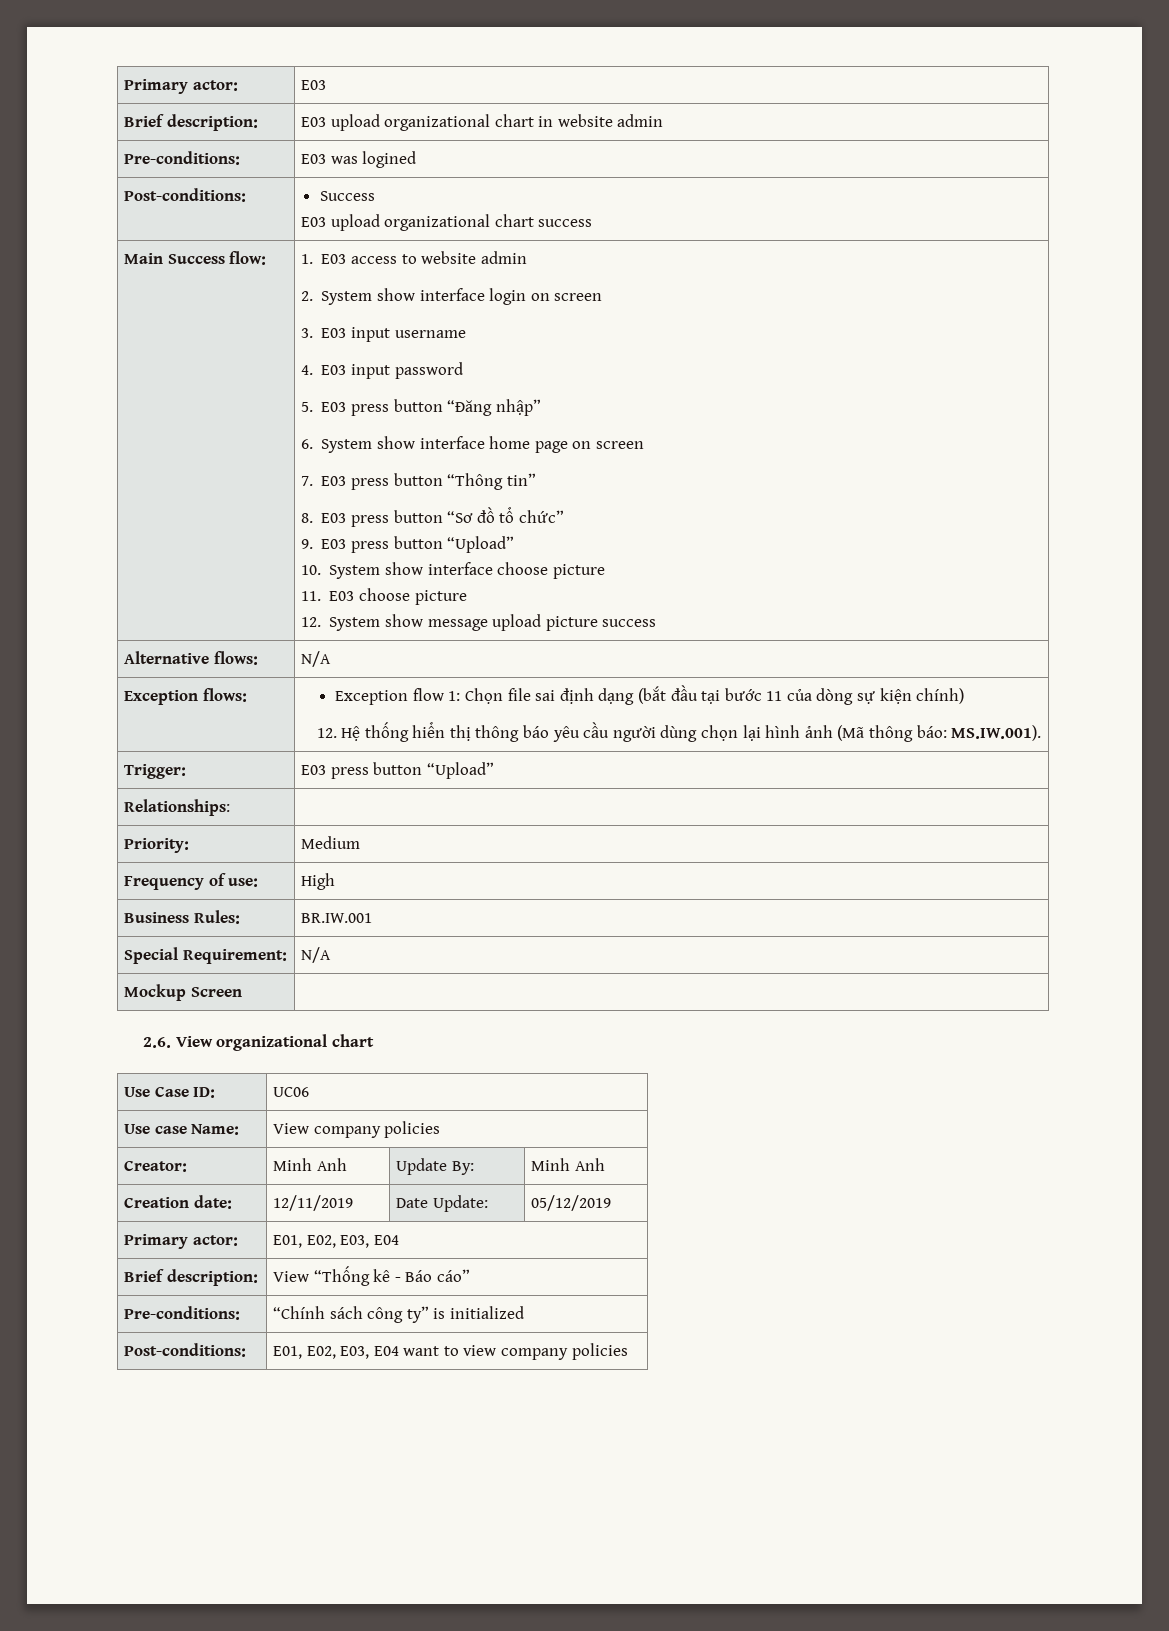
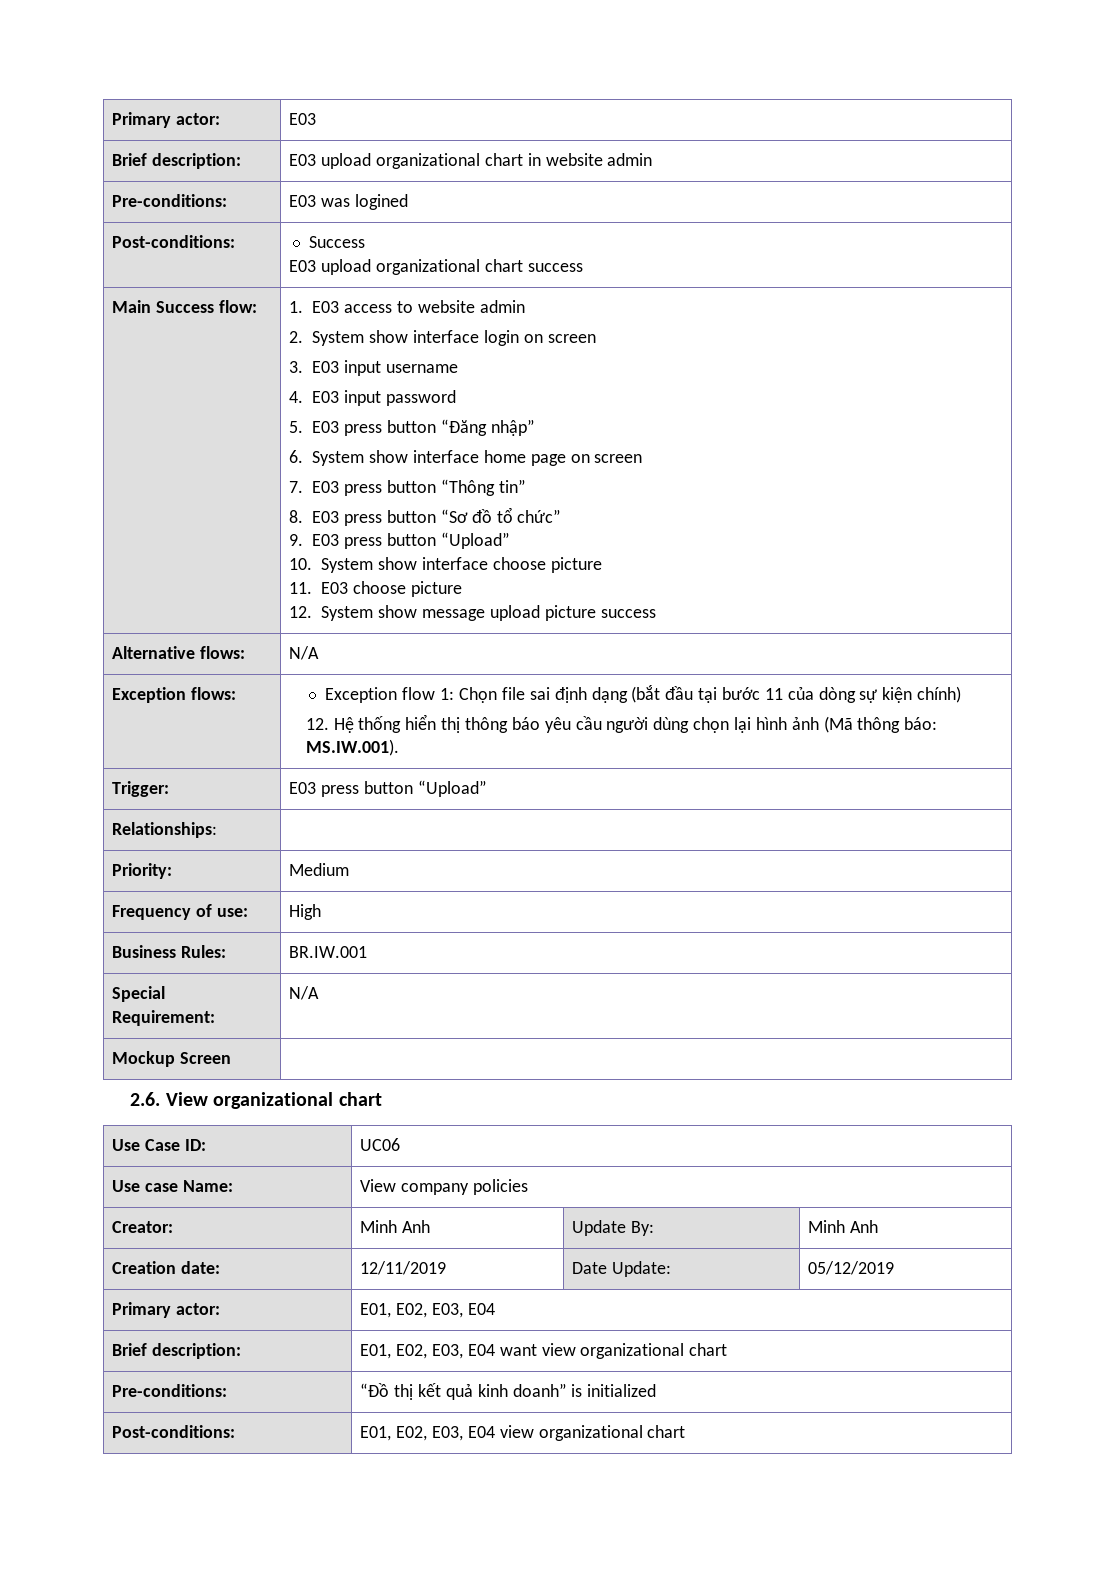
- Brief description: | View “Thống kê - Báo cáo”
- Pre-conditions: | “Chính sách công ty” is initialized
+ Brief description: | E01, E02, E03, E04 want view organizational chart
+ Pre-conditions: | “Đồ thị kết quả kinh doanh” is initialized
- Post-conditions: | E01, E02, E03, E04 want to view company policies
+ Post-conditions: | E01, E02, E03, E04 view organizational chart

